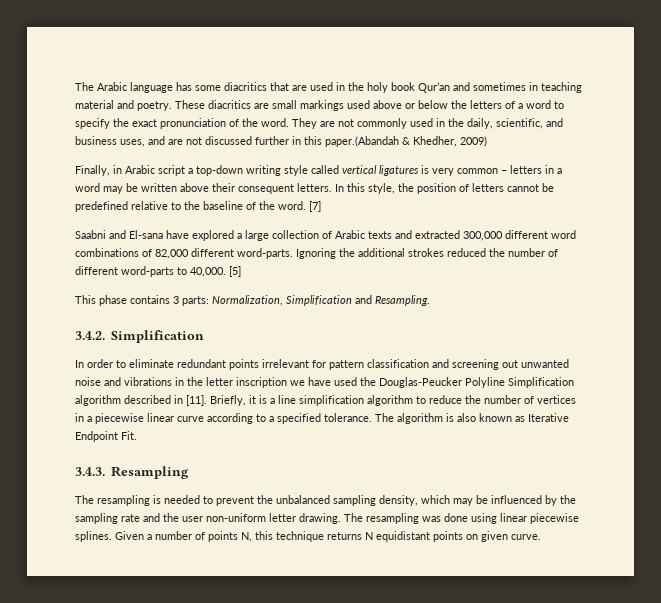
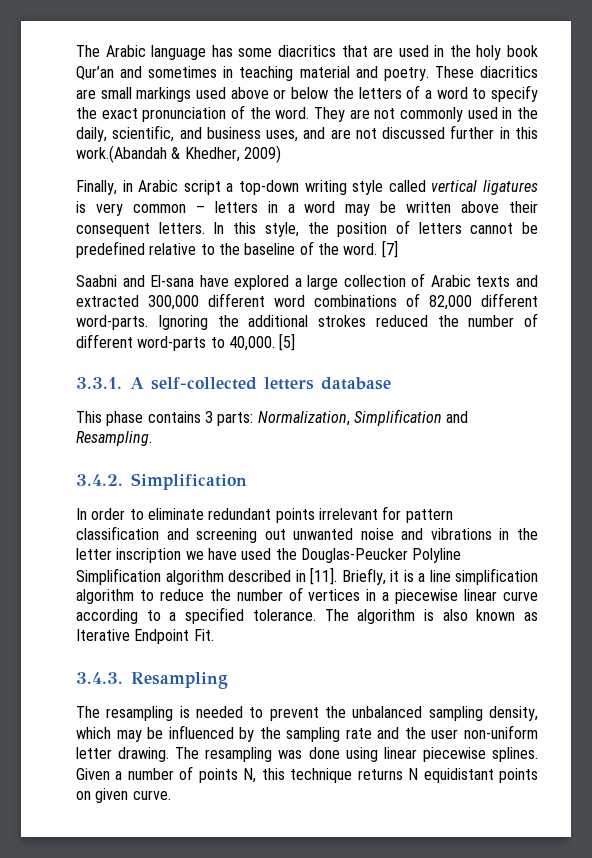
- They are not commonly used in the daily, scientific, and business uses, and are not discussed further in this paper.(Abandah & Khedher, 2009)
+ They are not commonly used in the daily, scientific, and business uses, and are not discussed further in this work.(Abandah & Khedher, 2009)
+ 3.3.1. A self-collected letters database

